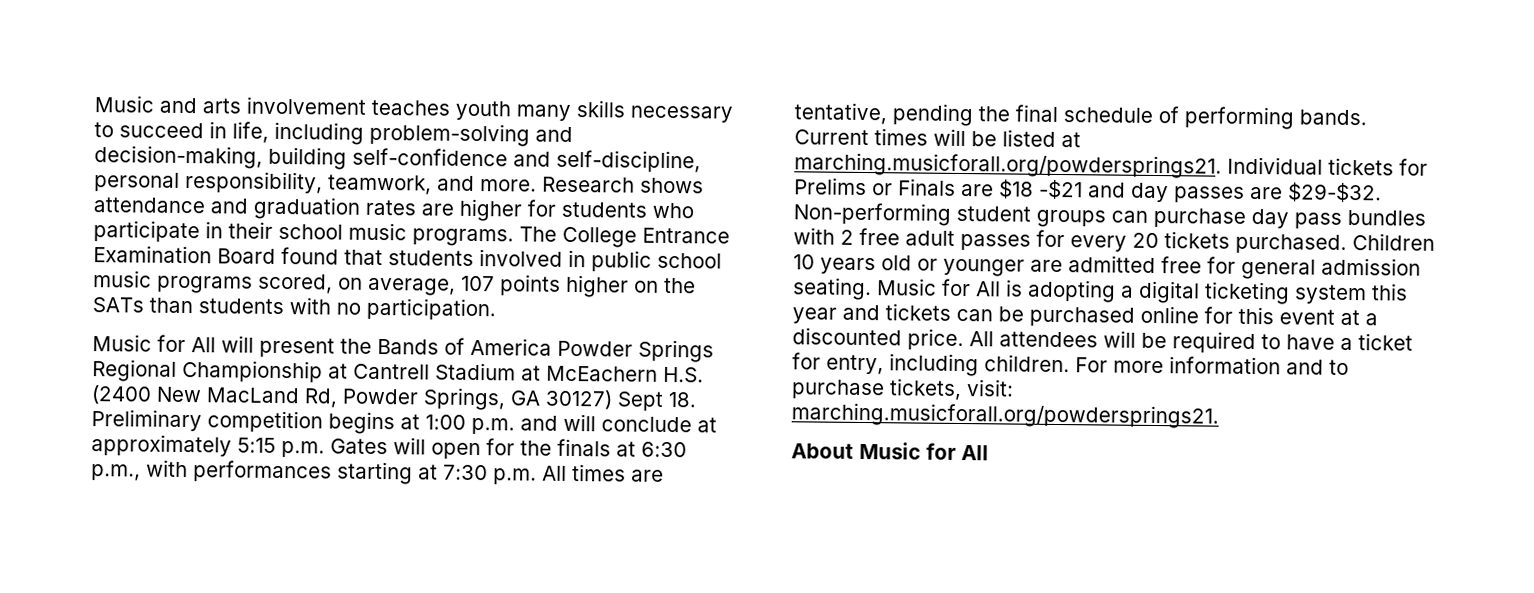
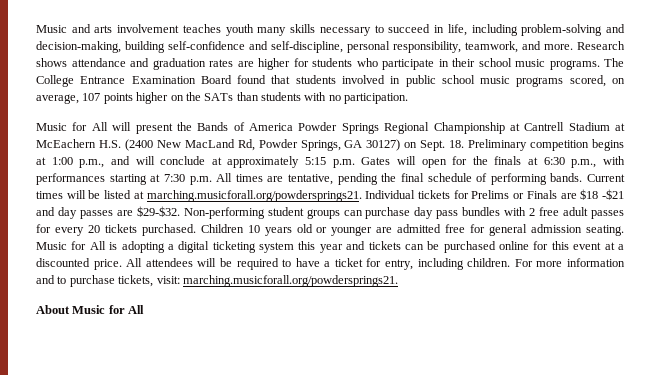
- Music for All will present the Bands of America Powder Springs Regional Championship at Cantrell Stadium at McEachern H.S. (2400 New MacLand Rd, Powder Springs, GA 30127) Sept 18. Preliminary competition begins at 1:00 p.m. and will conclude at approximately 5:15 p.m. Gates will open for the finals at 6:30 p.m., with performances starting at 7:30 p.m. All times are tentative, pending the final schedule of performing bands.
+ Music for All will present the Bands of America Powder Springs Regional Championship at Cantrell Stadium at McEachern H.S. (2400 New MacLand Rd, Powder Springs, GA 30127) on Sept. 18. Preliminary competition begins at 1:00 p.m., and will conclude at approximately 5:15 p.m. Gates will open for the finals at 6:30 p.m., with performances starting at 7:30 p.m. All times are tentative, pending the final schedule of performing bands.

